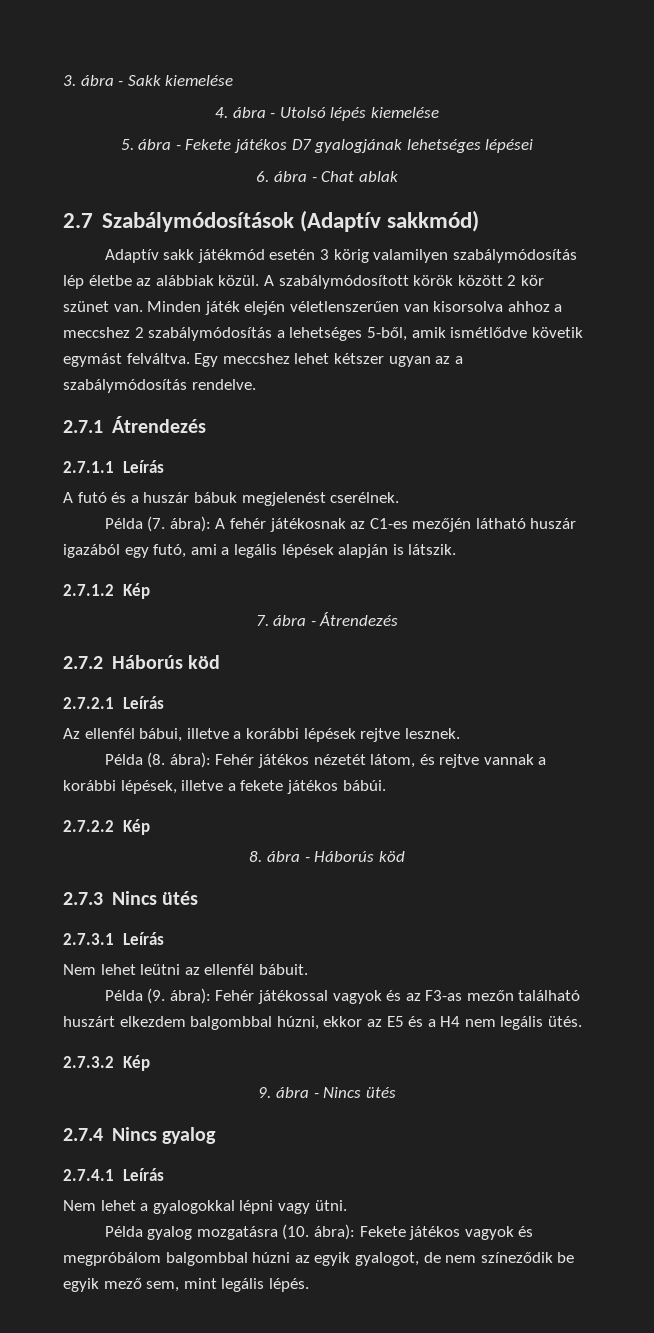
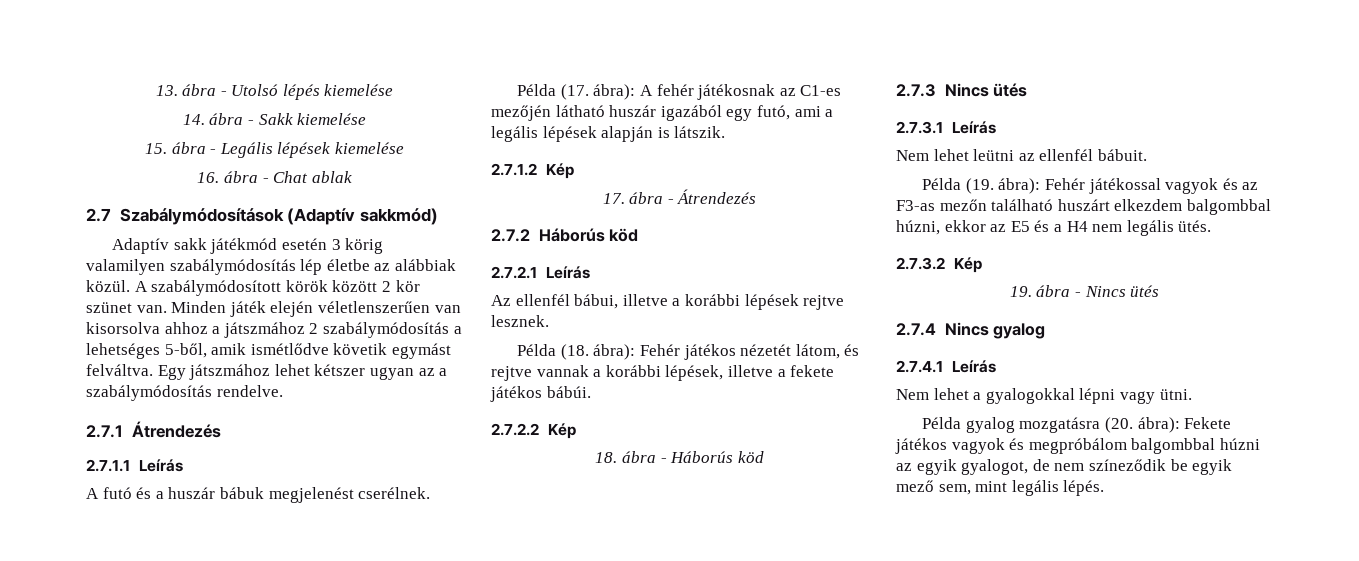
- 3. ábra - Sakk kiemelése
- 4. ábra - Utolsó lépés kiemelése
+ 13. ábra - Utolsó lépés kiemelése
- 5. ábra - Fekete játékos D7 gyalogjának lehetséges lépései
- 6. ábra - Chat ablak
+ 14. ábra - Sakk kiemelése
+ 15. ábra - Legális lépések kiemelése
+ 16. ábra - Chat ablak
- Minden játék elején véletlenszerűen van kisorsolva ahhoz a meccshez 2 szabálymódosítás a lehetséges 5-ből, amik ismétlődve követik egymást felváltva.
+ Minden játék elején véletlenszerűen van kisorsolva ahhoz a játszmához 2 szabálymódosítás a lehetséges 5-ből, amik ismétlődve követik egymást felváltva.
- Egy meccshez lehet kétszer ugyan az a szabálymódosítás rendelve.
+ Egy játszmához lehet kétszer ugyan az a szabálymódosítás rendelve.
- Példa (7. ábra): A fehér játékosnak az C1-es mezőjén látható huszár igazából egy futó, ami a legális lépések alapján is látszik.
+ Példa (17. ábra): A fehér játékosnak az C1-es mezőjén látható huszár igazából egy futó, ami a legális lépések alapján is látszik.
- 7. ábra - Átrendezés
+ 17. ábra - Átrendezés
- Példa (8. ábra): Fehér játékos nézetét látom, és rejtve vannak a korábbi lépések, illetve a fekete játékos bábúi.
+ Példa (18. ábra): Fehér játékos nézetét látom, és rejtve vannak a korábbi lépések, illetve a fekete játékos bábúi.
- 8. ábra - Háborús köd
+ 18. ábra - Háborús köd
- Példa (9. ábra): Fehér játékossal vagyok és az F3-as mezőn található huszárt elkezdem balgombbal húzni, ekkor az E5 és a H4 nem legális ütés.
+ Példa (19. ábra): Fehér játékossal vagyok és az F3-as mezőn található huszárt elkezdem balgombbal húzni, ekkor az E5 és a H4 nem legális ütés.
- 9. ábra - Nincs ütés
+ 19. ábra - Nincs ütés
- Példa gyalog mozgatásra (10. ábra): Fekete játékos vagyok és megpróbálom balgombbal húzni az egyik gyalogot, de nem színeződik be egyik mező sem, mint legális lépés.
+ Példa gyalog mozgatásra (20. ábra): Fekete játékos vagyok és megpróbálom balgombbal húzni az egyik gyalogot, de nem színeződik be egyik mező sem, mint legális lépés.

